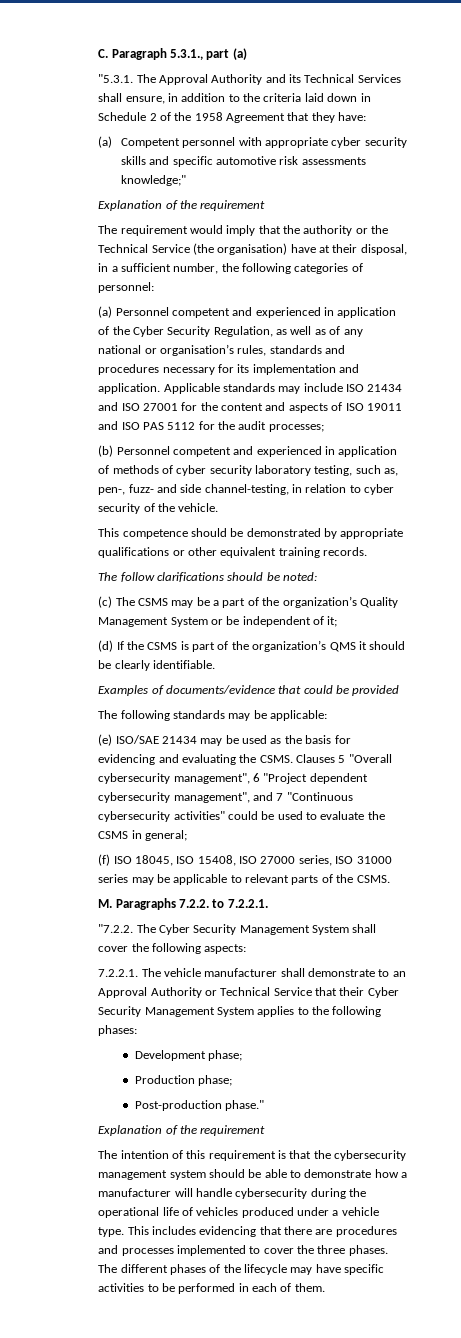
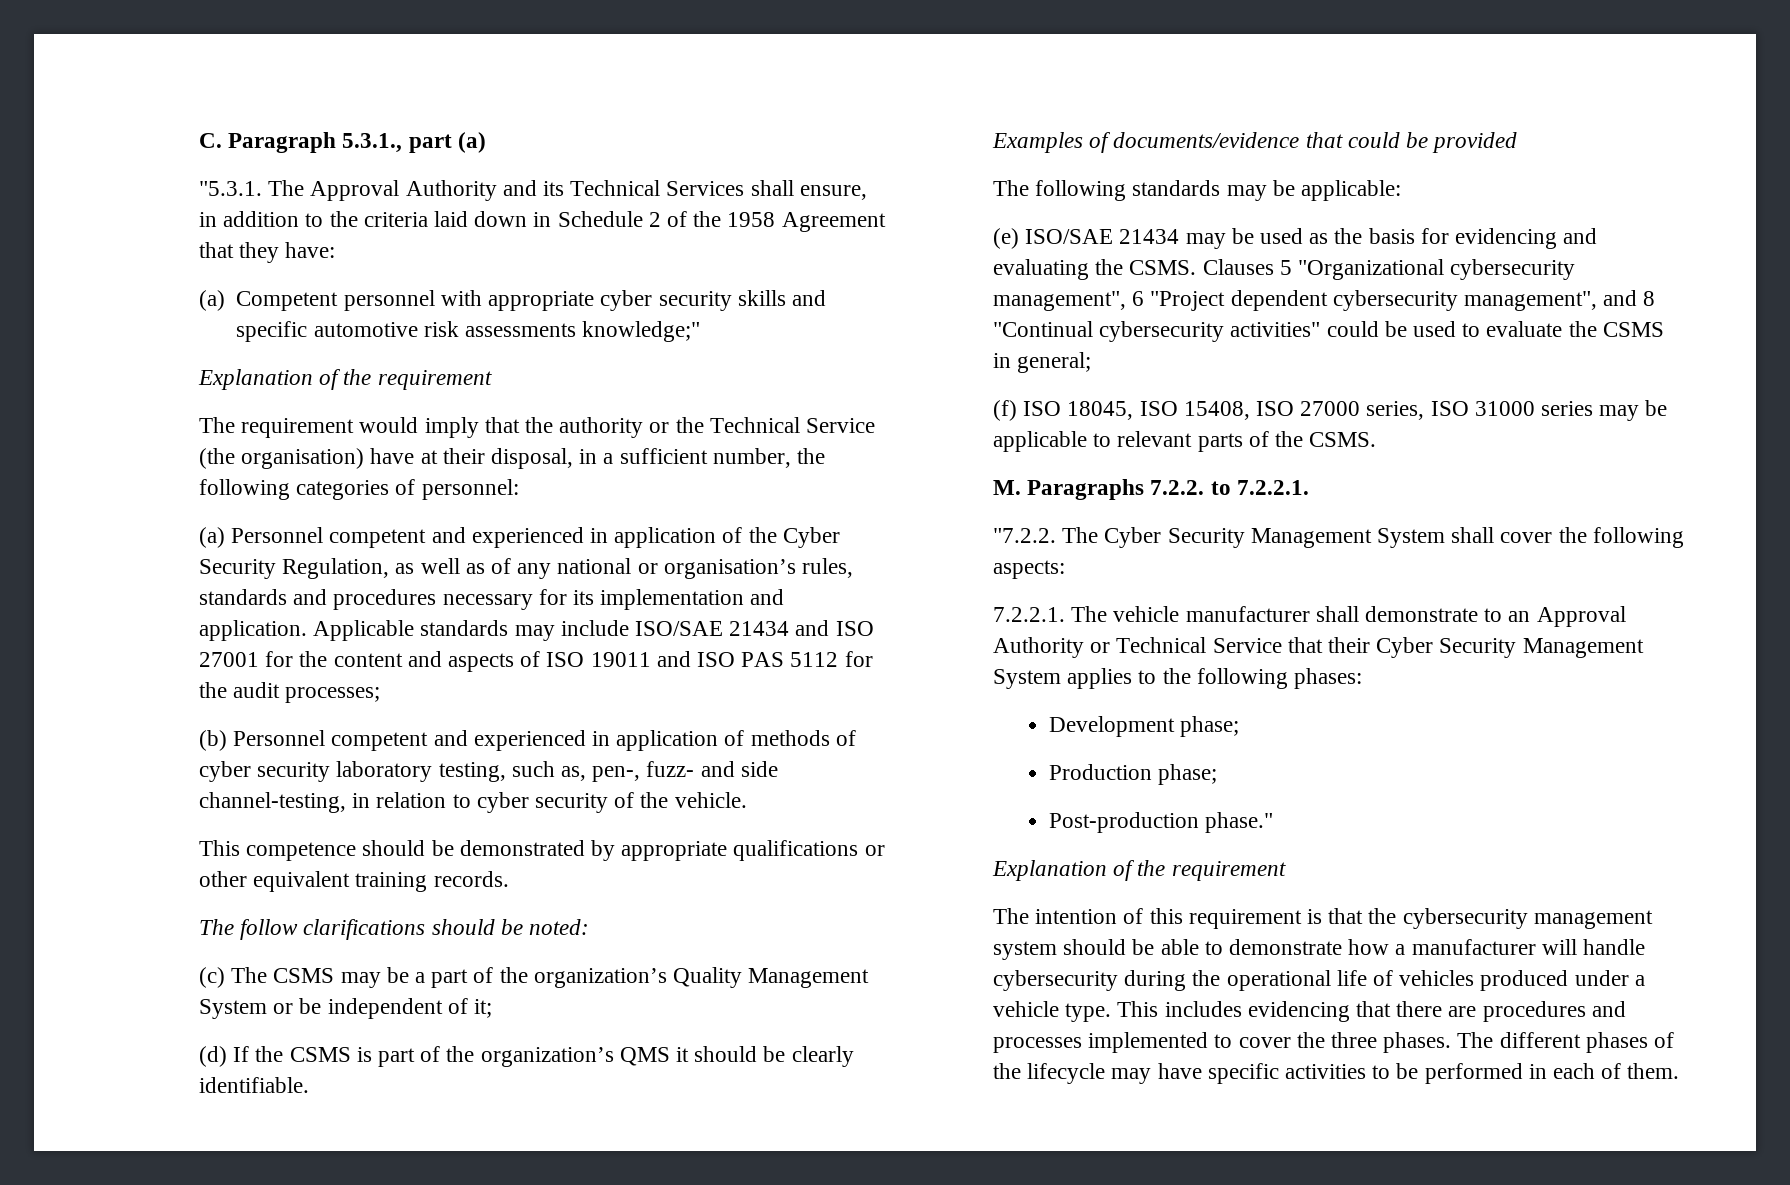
- Applicable standards may include ISO 21434 and ISO 27001 for the content and aspects of ISO 19011 and ISO PAS 5112 for the audit processes;
+ Applicable standards may include ISO/SAE 21434 and ISO 27001 for the content and aspects of ISO 19011 and ISO PAS 5112 for the audit processes;
- Clauses 5 "Overall cybersecurity management", 6 "Project dependent cybersecurity management", and 7 "Continuous cybersecurity activities" could be used to evaluate the CSMS in general;
+ Clauses 5 "Organizational cybersecurity management", 6 "Project dependent cybersecurity management", and 8 "Continual cybersecurity activities" could be used to evaluate the CSMS in general;

